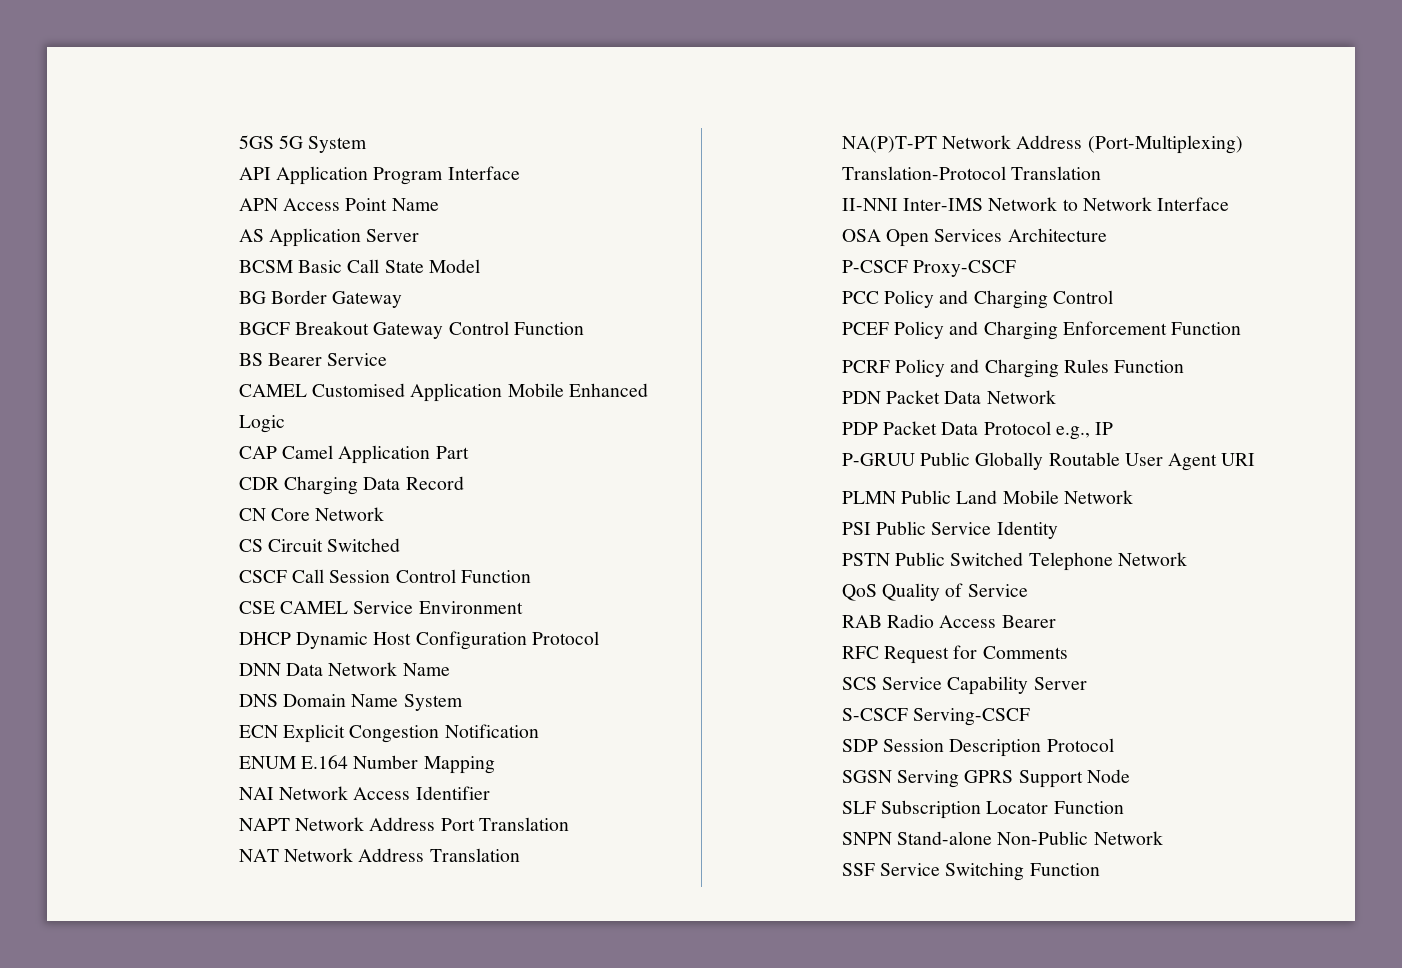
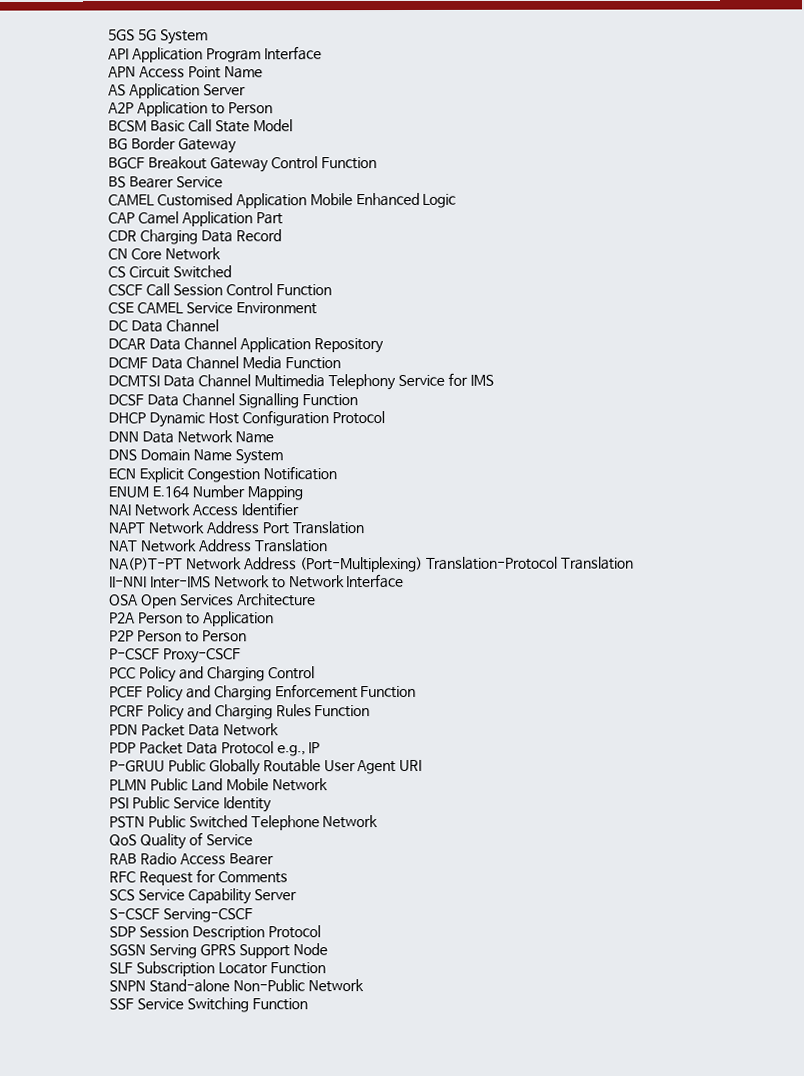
+ A2P Application to Person
+ DC Data Channel
+ DCAR Data Channel Application Repository
+ DCMF Data Channel Media Function
+ DCMTSI Data Channel Multimedia Telephony Service for IMS
+ DCSF Data Channel Signalling Function
+ P2A Person to Application
+ P2P Person to Person

